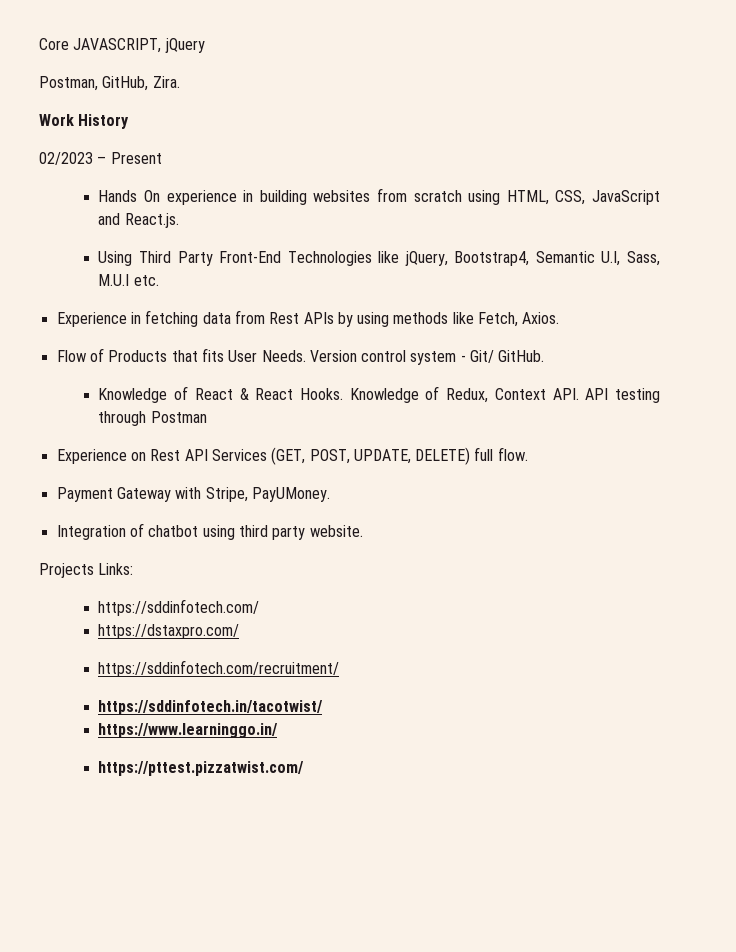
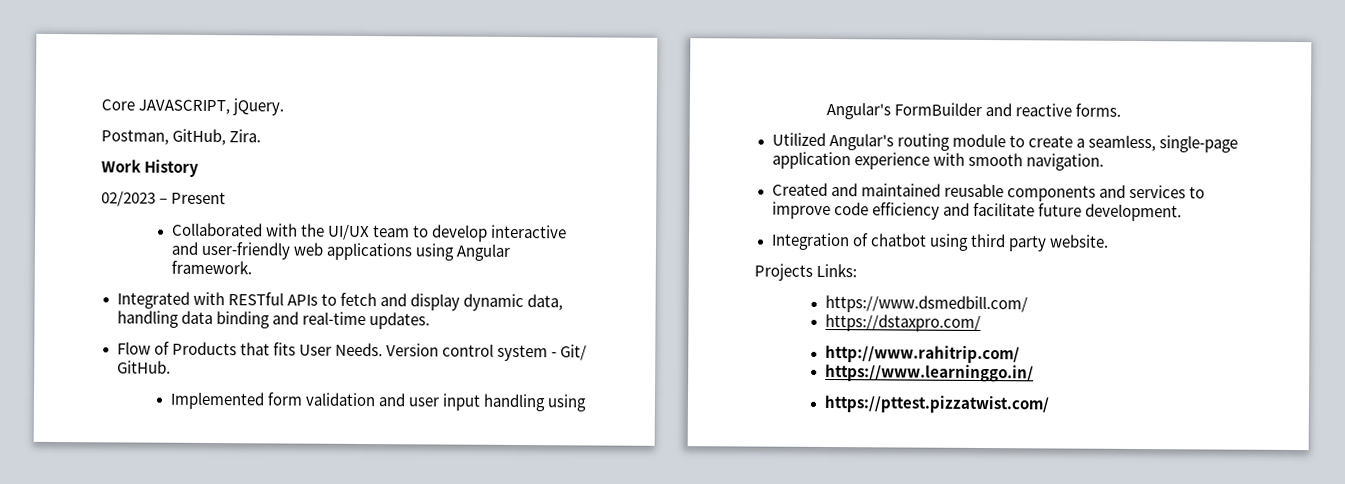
- Core JAVASCRIPT, jQuery
+ Core JAVASCRIPT, jQuery.
- Hands On experience in building websites from scratch using HTML, CSS, JavaScript and React.js.
- Using Third Party Front-End Technologies like jQuery, Bootstrap4, Semantic U.I, Sass, M.U.I etc.
- Experience in fetching data from Rest APIs by using methods like Fetch, Axios.
+ Collaborated with the UI/UX team to develop interactive and user-friendly web applications using Angular framework.
+ Integrated with RESTful APIs to fetch and display dynamic data, handling data binding and real-time updates.
- Knowledge of React & React Hooks. Knowledge of Redux, Context API. API testing through Postman
- Experience on Rest API Services (GET, POST, UPDATE, DELETE) full flow.
- Payment Gateway with Stripe, PayUMoney.
+ Implemented form validation and user input handling using Angular's FormBuilder and reactive forms.
+ Utilized Angular's routing module to create a seamless, single-page application experience with smooth navigation.
+ Created and maintained reusable components and services to improve code efficiency and facilitate future development.
- https://sddinfotech.com/
+ https://www.dsmedbill.com/
- https://sddinfotech.com/recruitment/
- https://sddinfotech.in/tacotwist/
+ http://www.rahitrip.com/

